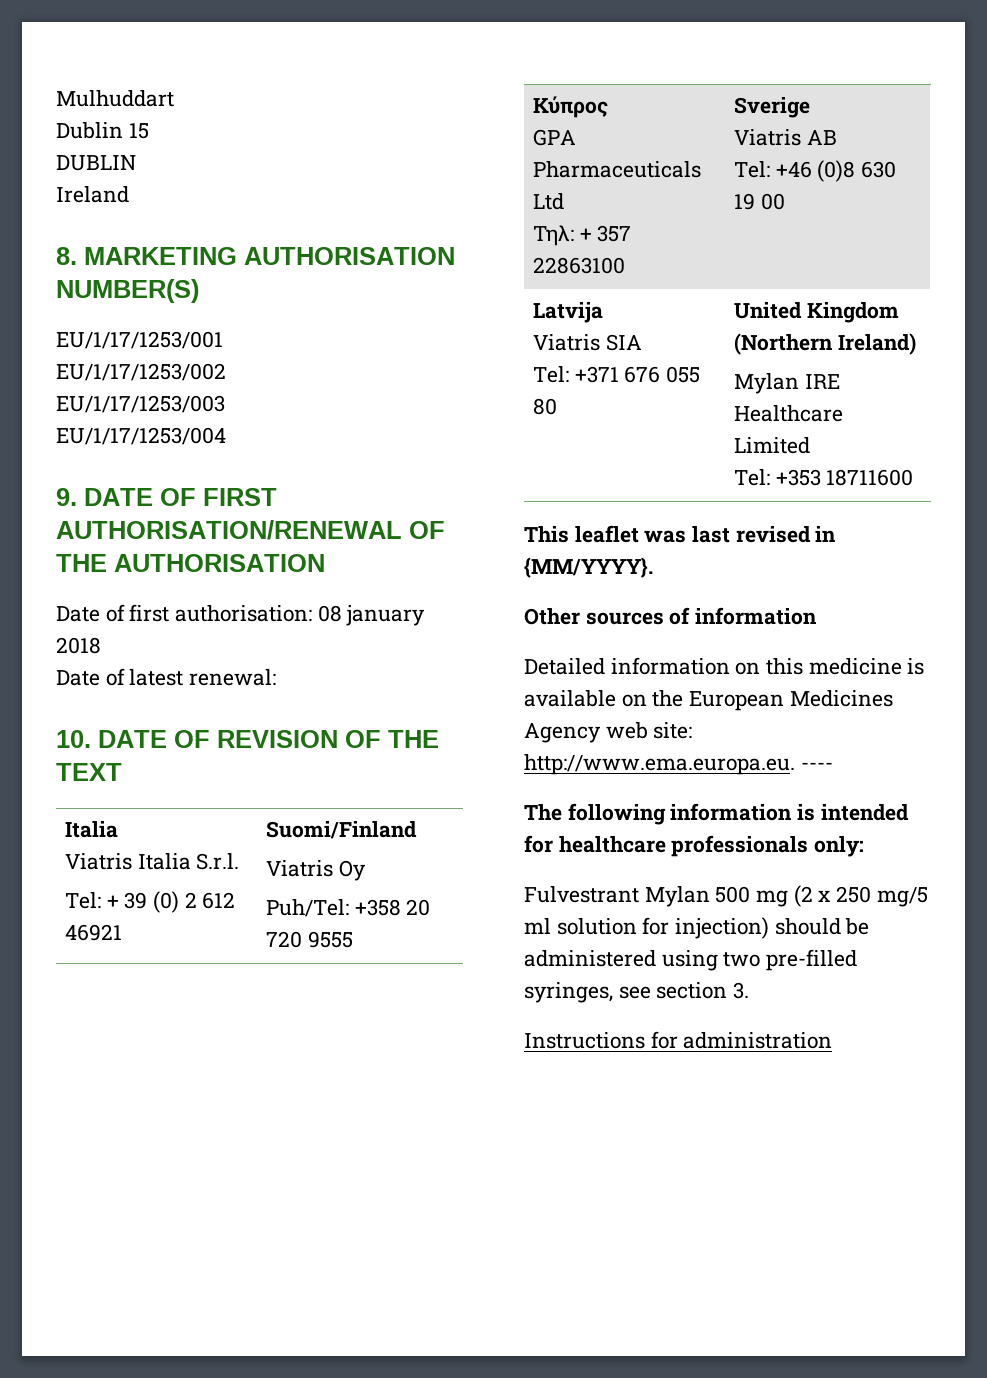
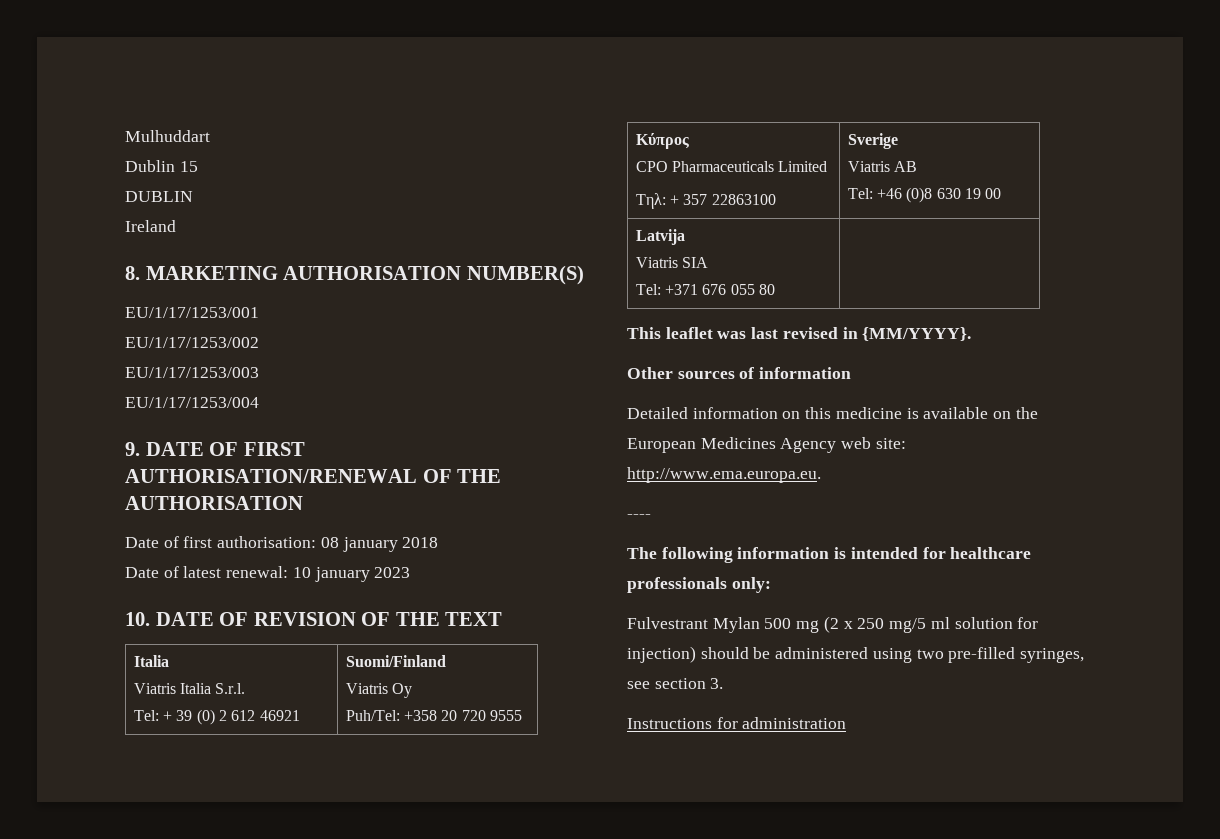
- Date of latest renewal:
+ Date of latest renewal: 10 january 2023
  Κύπρος
- GPA Pharmaceuticals Ltd
+ CPO Pharmaceuticals Limited
  Latvija
  Viatris SIA
- Tel: +371 676 055 80 | United Kingdom (Northern Ireland)
- Mylan IRE Healthcare Limited
- Tel: +353 18711600
+ Tel: +371 676 055 80 |
- Detailed information on this medicine is available on the European Medicines Agency web site: http://www.ema.europa.eu. ----
+ Detailed information on this medicine is available on the European Medicines Agency web site: http://www.ema.europa.eu.
+ ----

